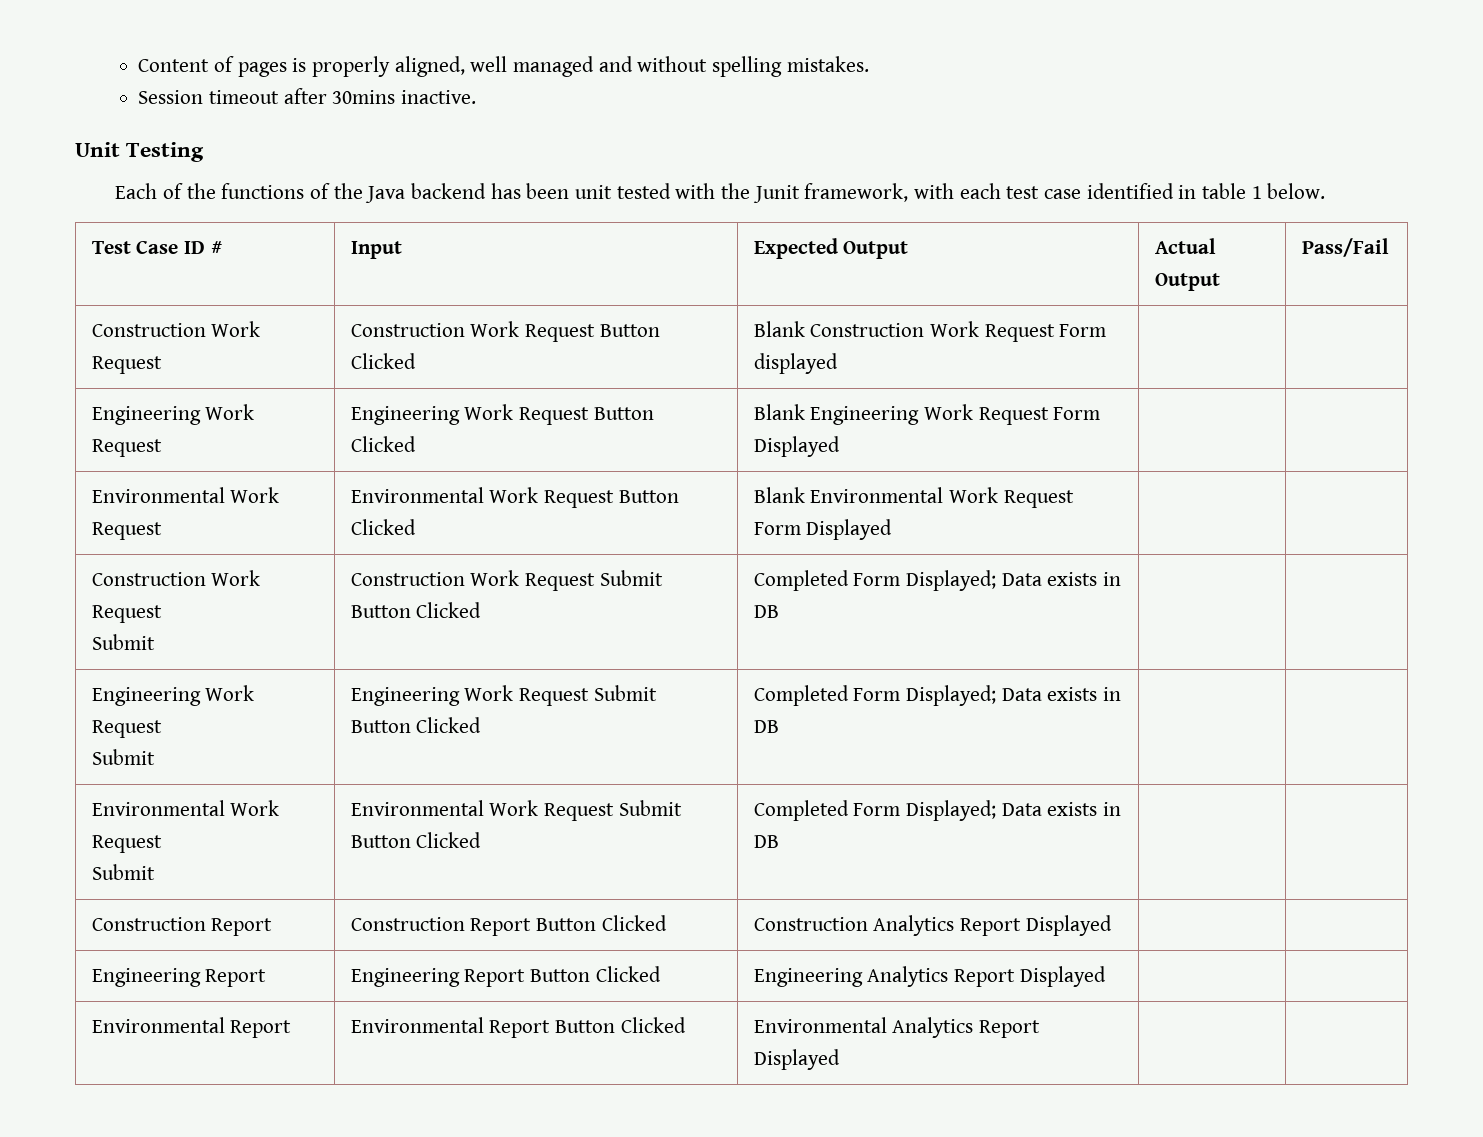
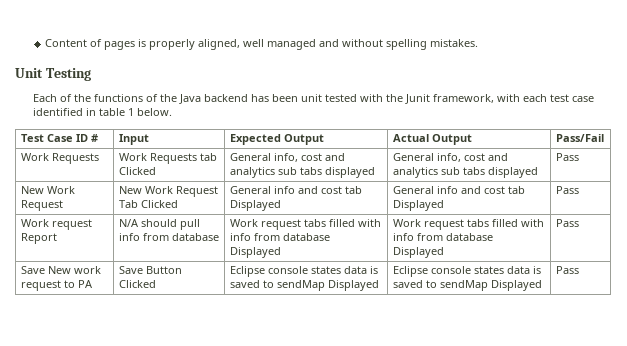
- Session timeout after 30mins inactive.
- Construction Work Request | Construction Work Request Button Clicked | Blank Construction Work Request Form displayed | |
- Engineering Work Request | Engineering Work Request Button Clicked | Blank Engineering Work Request Form Displayed | |
- Environmental Work Request | Environmental Work Request Button Clicked | Blank Environmental Work Request Form Displayed | |
- Construction Work Request
- Submit | Construction Work Request Submit Button Clicked | Completed Form Displayed; Data exists in DB | |
- Engineering Work Request
- Submit | Engineering Work Request Submit Button Clicked | Completed Form Displayed; Data exists in DB | |
- Environmental Work Request
- Submit | Environmental Work Request Submit Button Clicked | Completed Form Displayed; Data exists in DB | |
- Construction Report | Construction Report Button Clicked | Construction Analytics Report Displayed | |
- Engineering Report | Engineering Report Button Clicked | Engineering Analytics Report Displayed | |
- Environmental Report | Environmental Report Button Clicked | Environmental Analytics Report Displayed | |
+ Work Requests | Work Requests tab Clicked | General info, cost and analytics sub tabs displayed | General info, cost and analytics sub tabs displayed | Pass
+ New Work Request | New Work Request Tab Clicked | General info and cost tab Displayed | General info and cost tab Displayed | Pass
+ Work request Report | N/A should pull info from database | Work request tabs filled with info from database Displayed | Work request tabs filled with info from database Displayed | Pass
+ Save New work request to PA | Save Button Clicked | Eclipse console states data is saved to sendMap Displayed | Eclipse console states data is saved to sendMap Displayed | Pass

